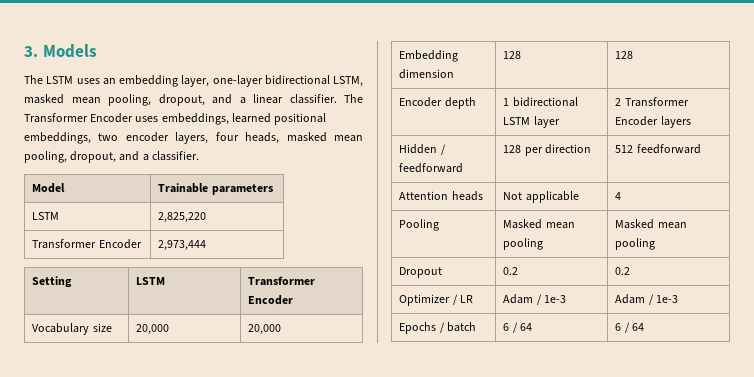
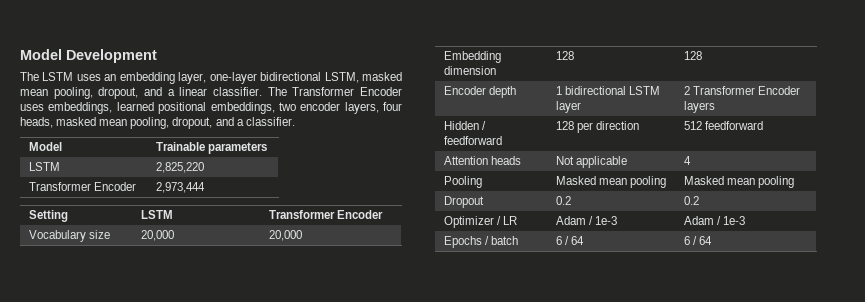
- 3. Models
+ Model Development

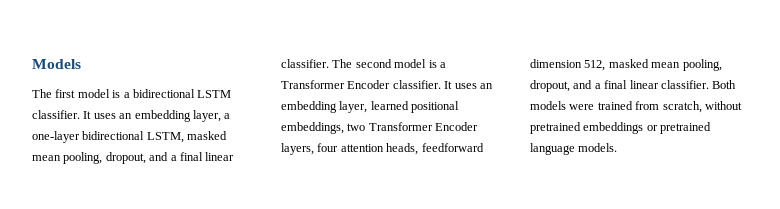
- Model Development
- The LSTM uses an embedding layer, one-layer bidirectional LSTM, masked mean pooling, dropout, and a linear classifier.
+ Models
+ The first model is a bidirectional LSTM classifier. It uses an embedding layer, a one-layer bidirectional LSTM, masked mean pooling, dropout, and a final linear classifier.
- The Transformer Encoder uses embeddings, learned positional embeddings, two encoder layers, four heads, masked mean pooling, dropout, and a classifier.
- Model | Trainable parameters
- LSTM | 2,825,220
- Transformer Encoder | 2,973,444
- Setting | LSTM | Transformer Encoder
- Vocabulary size | 20,000 | 20,000
- Embedding dimension | 128 | 128
- Encoder depth | 1 bidirectional LSTM layer | 2 Transformer Encoder layers
- Hidden / feedforward | 128 per direction | 512 feedforward
- Attention heads | Not applicable | 4
- Pooling | Masked mean pooling | Masked mean pooling
- Dropout | 0.2 | 0.2
- Optimizer / LR | Adam / 1e-3 | Adam / 1e-3
- Epochs / batch | 6 / 64 | 6 / 64
+ The second model is a Transformer Encoder classifier. It uses an embedding layer, learned positional embeddings, two Transformer Encoder layers, four attention heads, feedforward dimension 512, masked mean pooling, dropout, and a final linear classifier. Both models were trained from scratch, without pretrained embeddings or pretrained language models.

